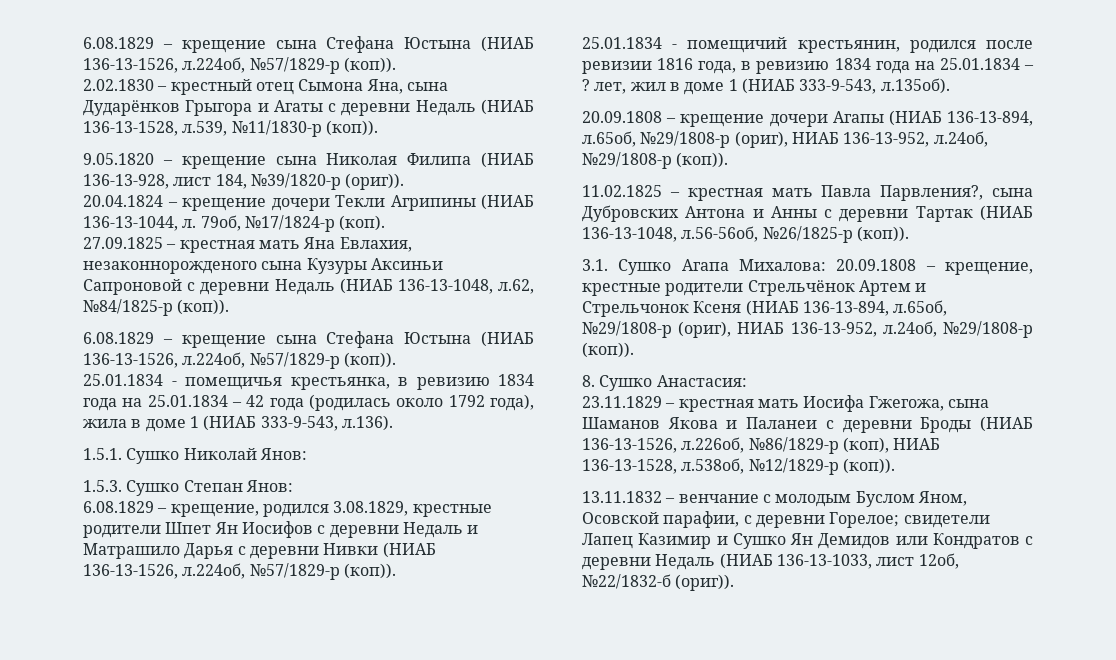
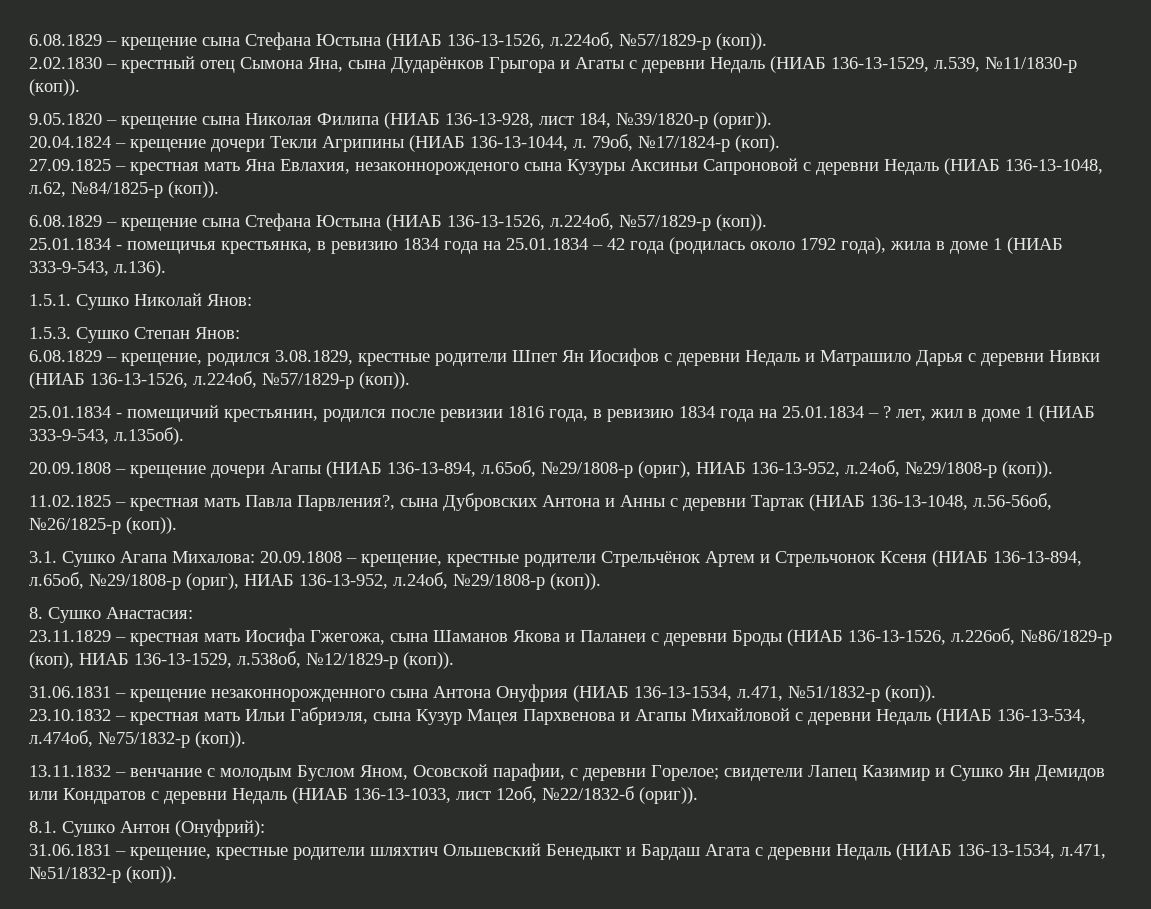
- 2.02.1830 – крестный отец Сымона Яна, сына Дударёнков Грыгора и Агаты с деревни Недаль (НИАБ 136-13-1528, л.539, №11/1830-р (коп)).
+ 2.02.1830 – крестный отец Сымона Яна, сына Дударёнков Грыгора и Агаты с деревни Недаль (НИАБ 136-13-1529, л.539, №11/1830-р (коп)).
- 23.11.1829 – крестная мать Иосифа Гжегожа, сына Шаманов Якова и Паланеи с деревни Броды (НИАБ 136-13-1526, л.226об, №86/1829-р (коп), НИАБ 136-13-1528, л.538об, №12/1829-р (коп)).
+ 23.11.1829 – крестная мать Иосифа Гжегожа, сына Шаманов Якова и Паланеи с деревни Броды (НИАБ 136-13-1526, л.226об, №86/1829-р (коп), НИАБ 136-13-1529, л.538об, №12/1829-р (коп)).
+ 31.06.1831 – крещение незаконнорожденного сына Антона Онуфрия (НИАБ 136-13-1534, л.471, №51/1832-р (коп)).
+ 23.10.1832 – крестная мать Ильи Габриэля, сына Кузур Мацея Пархвенова и Агапы Михайловой с деревни Недаль (НИАБ 136-13-534, л.474об, №75/1832-р (коп)).
+ 8.1. Сушко Антон (Онуфрий):
+ 31.06.1831 – крещение, крестные родители шляхтич Ольшевский Бенедыкт и Бардаш Агата с деревни Недаль (НИАБ 136-13-1534, л.471, №51/1832-р (коп)).

